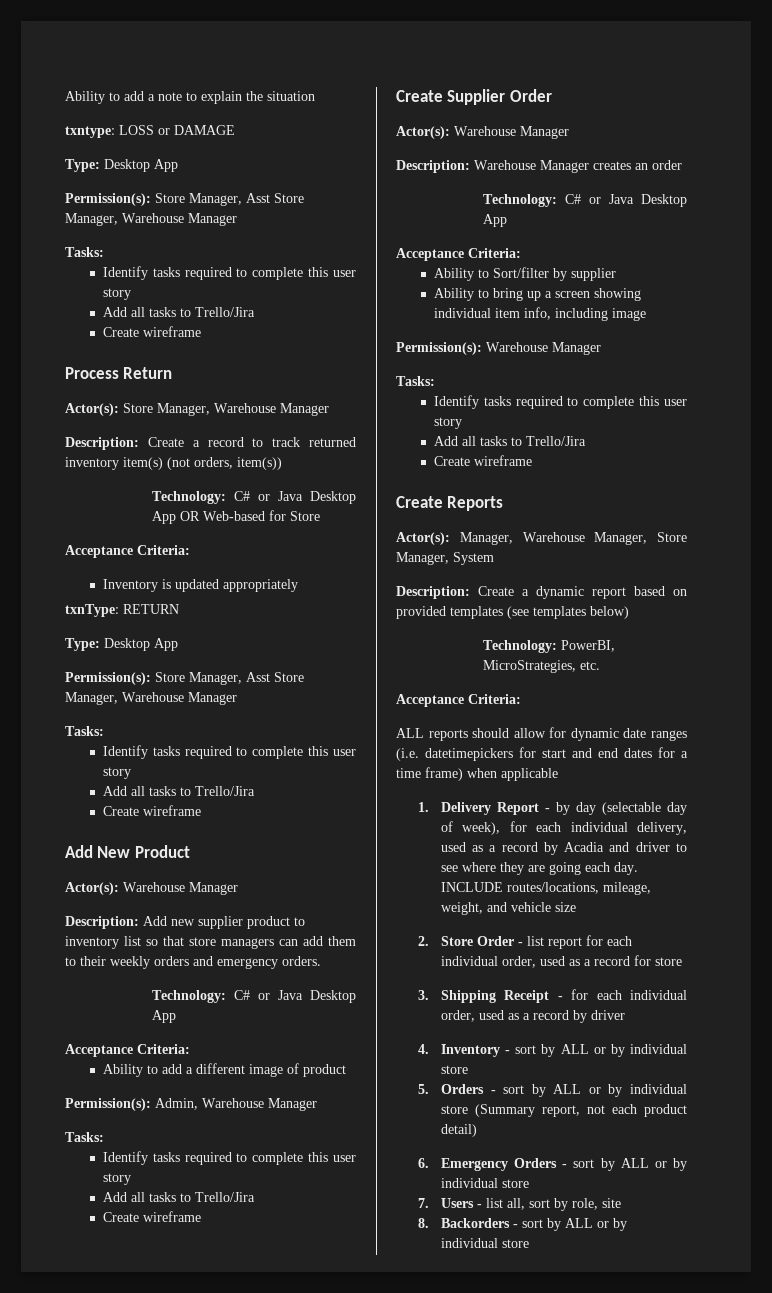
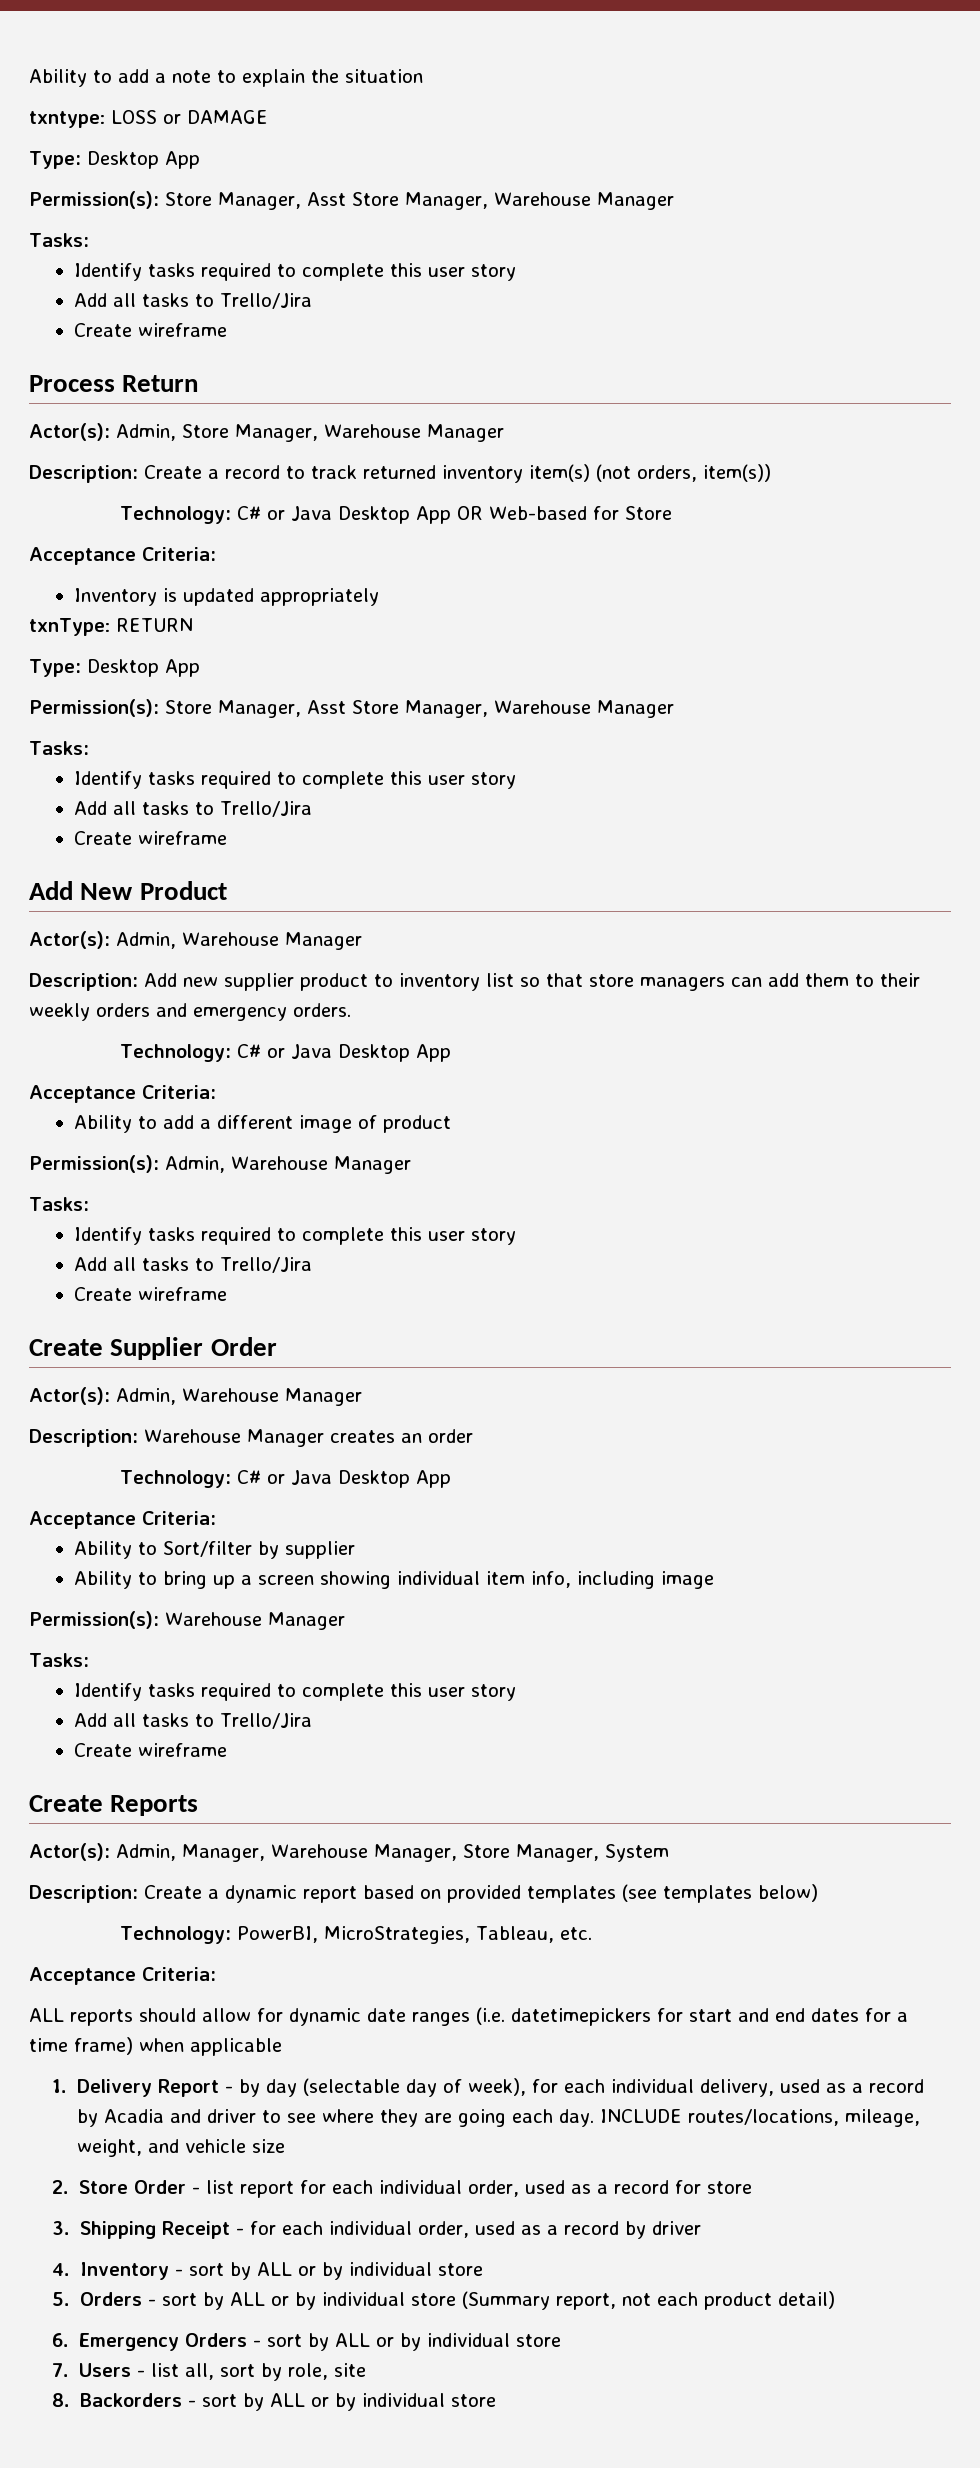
- Actor(s): Store Manager, Warehouse Manager
+ Actor(s): Admin, Store Manager, Warehouse Manager
  Add New Product
- Actor(s): Warehouse Manager
+ Actor(s): Admin, Warehouse Manager
  Create Supplier Order
- Actor(s): Warehouse Manager
+ Actor(s): Admin, Warehouse Manager
- Actor(s): Manager, Warehouse Manager, Store Manager, System
+ Actor(s): Admin, Manager, Warehouse Manager, Store Manager, System
- Technology: PowerBI, MicroStrategies, etc.
+ Technology: PowerBI, MicroStrategies, Tableau, etc.

